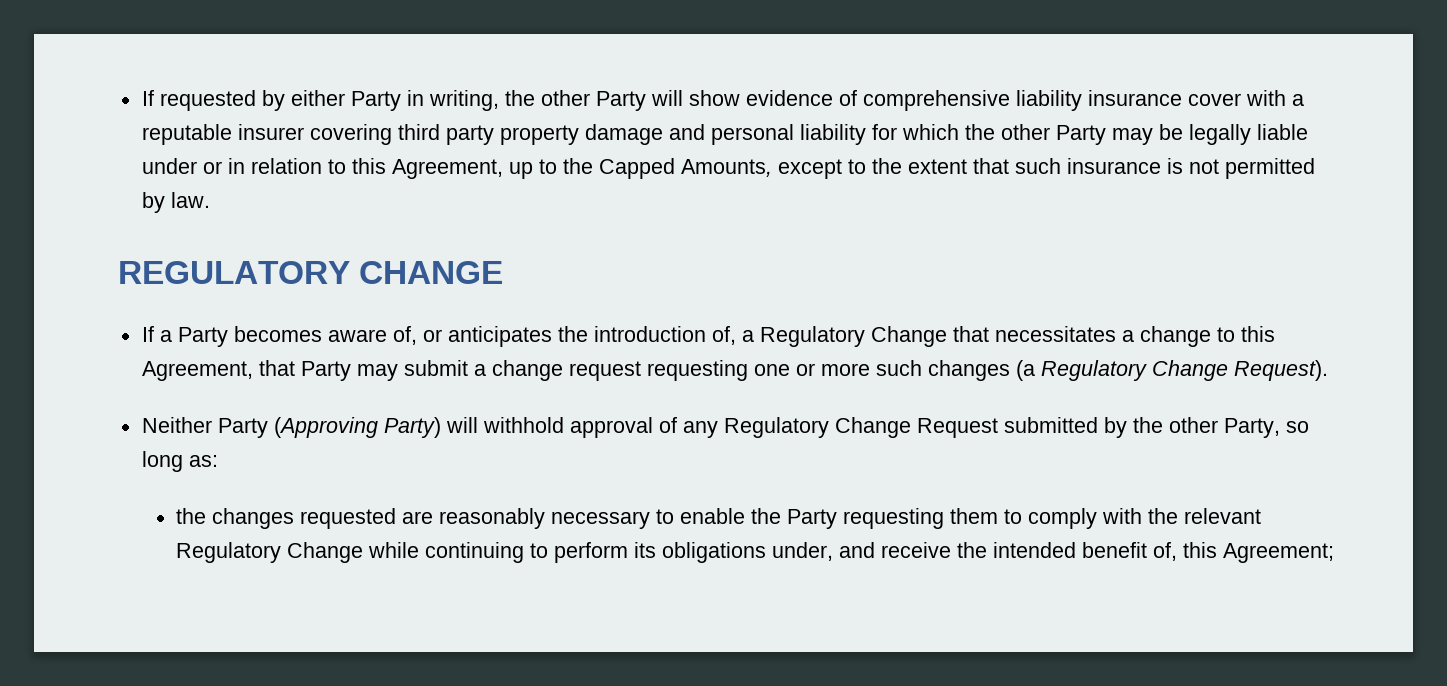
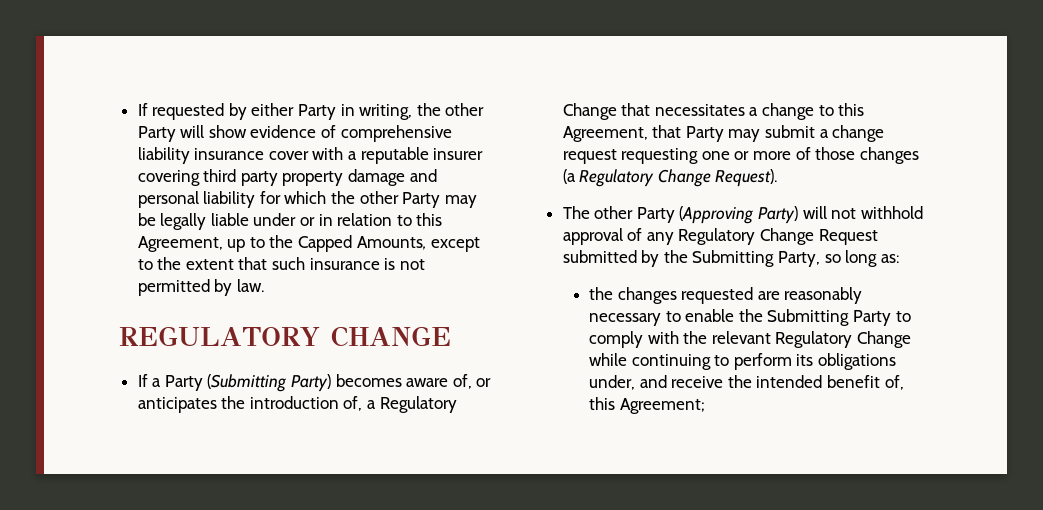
- If a Party becomes aware of, or anticipates the introduction of, a Regulatory Change that necessitates a change to this Agreement, that Party may submit a change request requesting one or more such changes (a Regulatory Change Request).
+ If a Party (Submitting Party) becomes aware of, or anticipates the introduction of, a Regulatory Change that necessitates a change to this Agreement, that Party may submit a change request requesting one or more of those changes (a Regulatory Change Request).
- Neither Party (Approving Party) will withhold approval of any Regulatory Change Request submitted by the other Party, so long as:
+ The other Party (Approving Party) will not withhold approval of any Regulatory Change Request submitted by the Submitting Party, so long as:
- the changes requested are reasonably necessary to enable the Party requesting them to comply with the relevant Regulatory Change while continuing to perform its obligations under, and receive the intended benefit of, this Agreement;
+ the changes requested are reasonably necessary to enable the Submitting Party to comply with the relevant Regulatory Change while continuing to perform its obligations under, and receive the intended benefit of, this Agreement;

